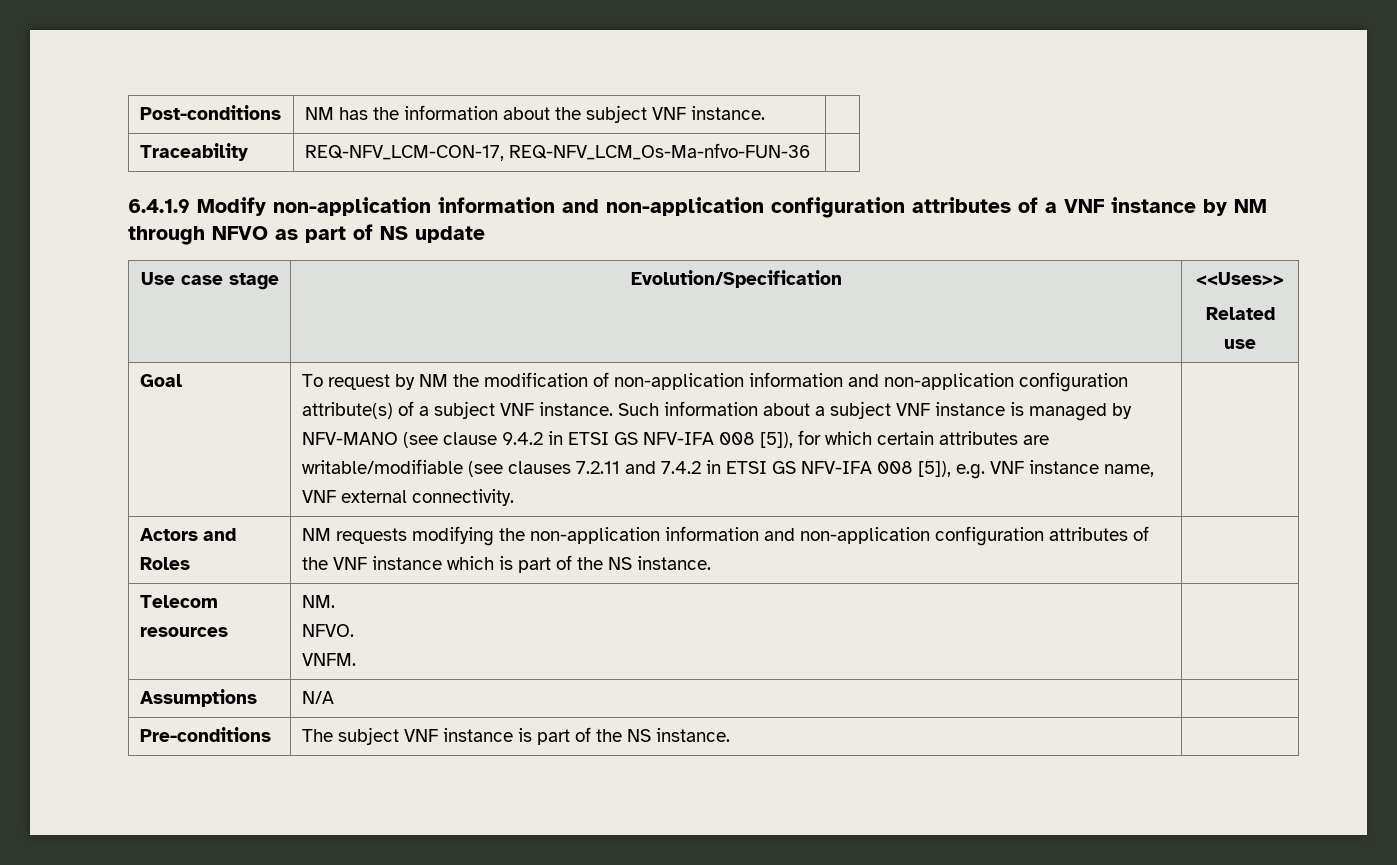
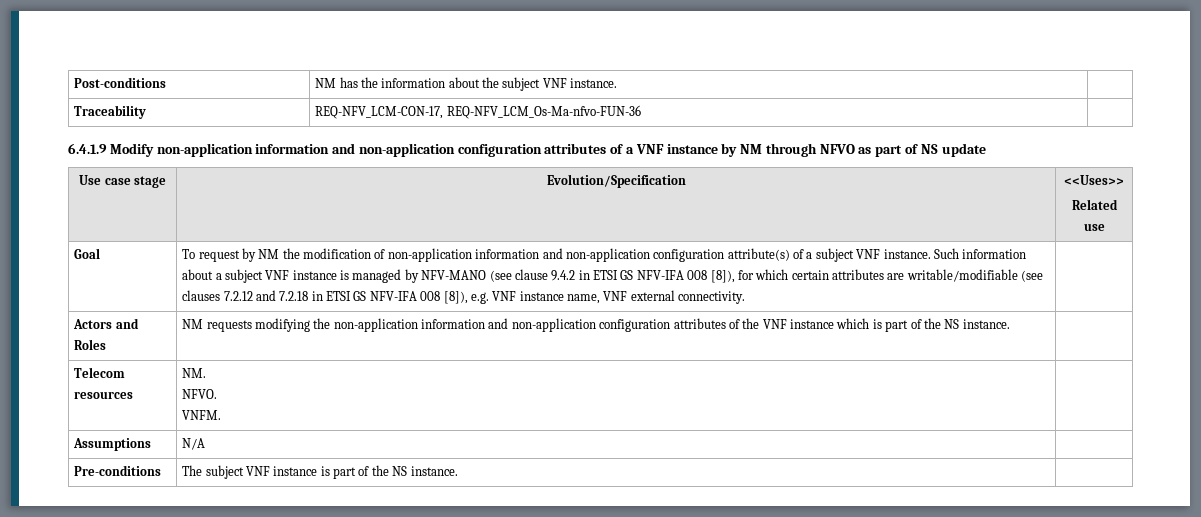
- Such information about a subject VNF instance is managed by NFV-MANO (see clause 9.4.2 in ETSI GS NFV-IFA 008 [5]), for which certain attributes are writable/modifiable (see clauses 7.2.11 and 7.4.2 in ETSI GS NFV-IFA 008 [5]), e.g. VNF instance name, VNF external connectivity.
+ Such information about a subject VNF instance is managed by NFV-MANO (see clause 9.4.2 in ETSI GS NFV-IFA 008 [8]), for which certain attributes are writable/modifiable (see clauses 7.2.12 and 7.2.18 in ETSI GS NFV-IFA 008 [8]), e.g. VNF instance name, VNF external connectivity.

